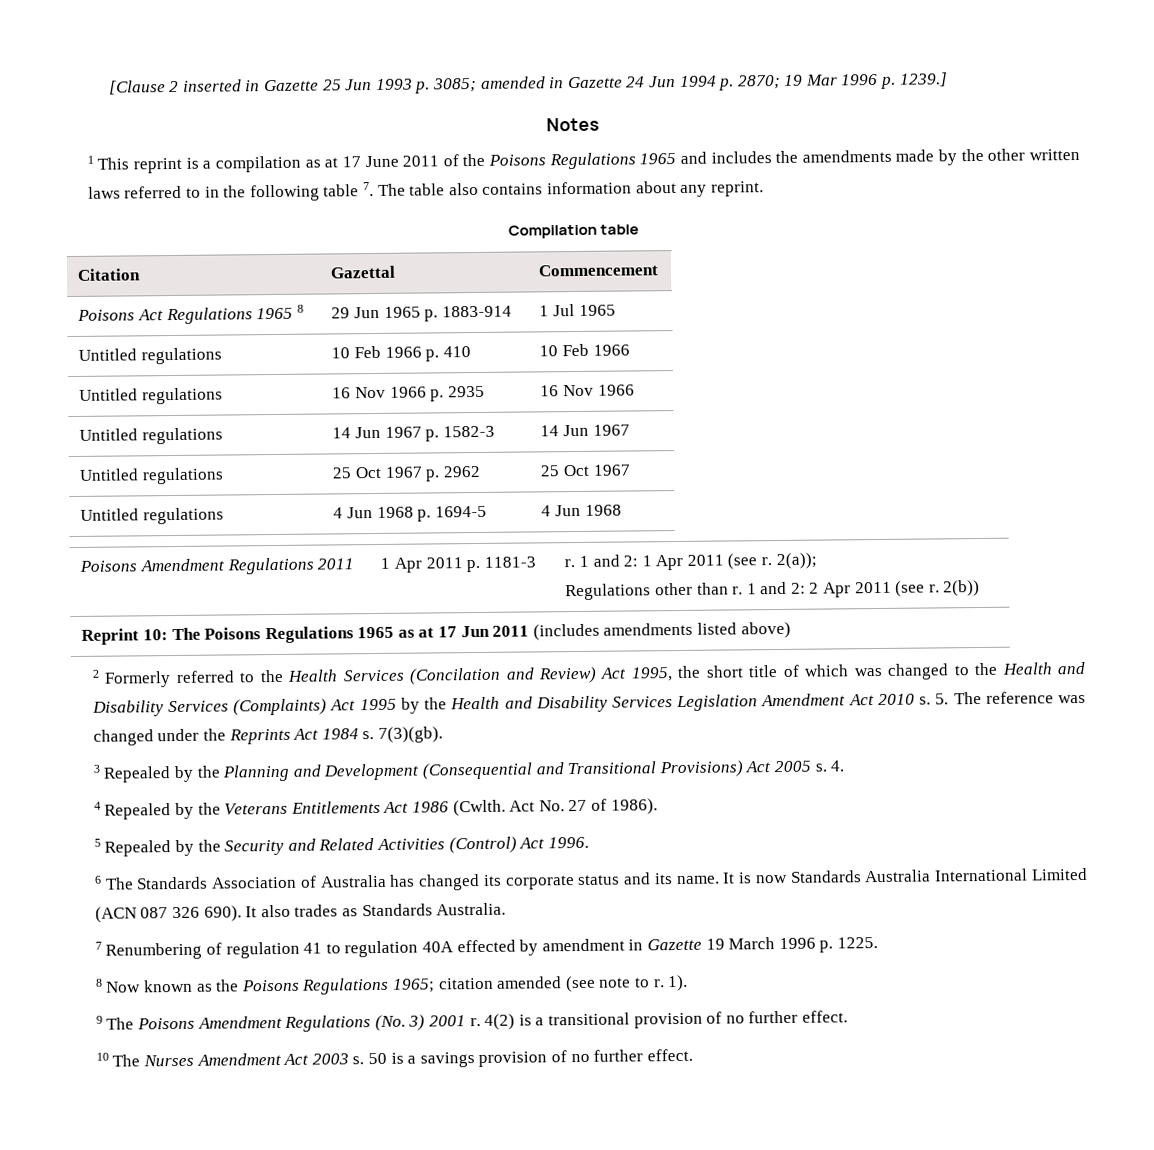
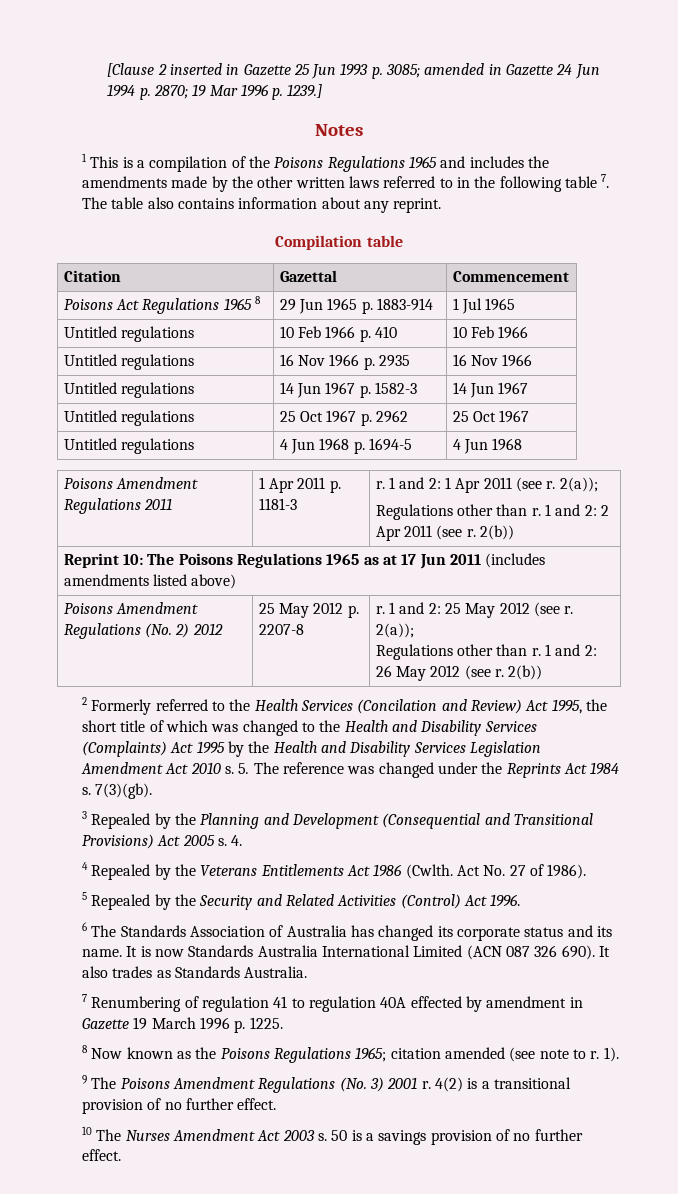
- 1 This reprint is a compilation as at 17 June 2011 of the Poisons Regulations 1965 and includes the amendments made by the other written laws referred to in the following table 7. The table also contains information about any reprint.
+ 1 This is a compilation of the Poisons Regulations 1965 and includes the amendments made by the other written laws referred to in the following table 7. The table also contains information about any reprint.
+ Poisons Amendment Regulations (No. 2) 2012 | 25 May 2012 p. 2207-8 | r. 1 and 2: 25 May 2012 (see r. 2(a));
+ Regulations other than r. 1 and 2: 26 May 2012 (see r. 2(b))

